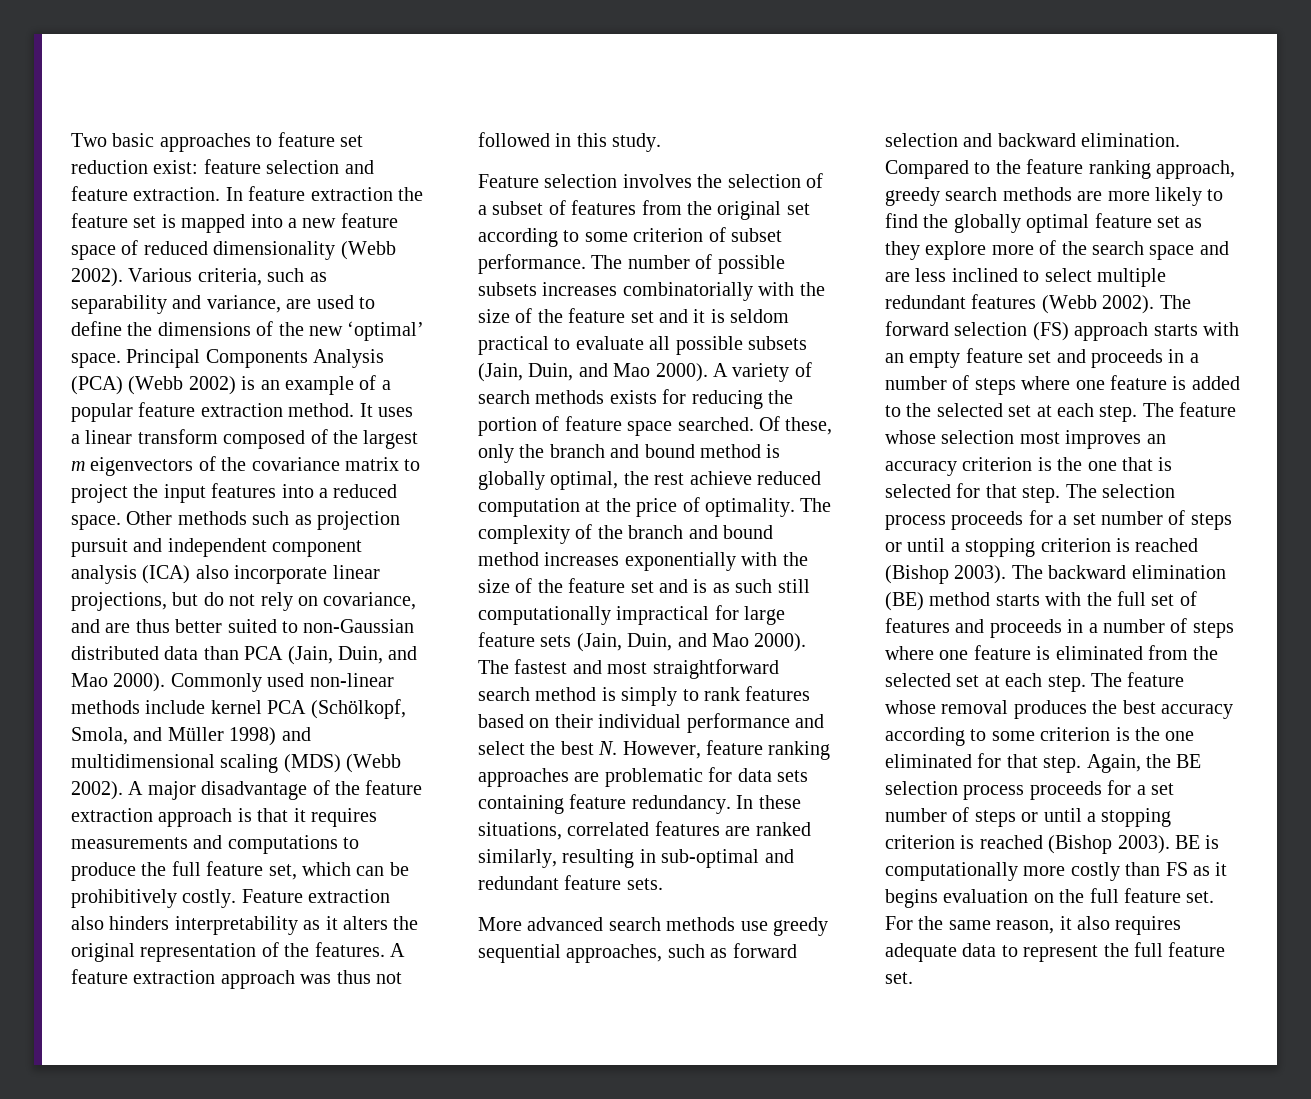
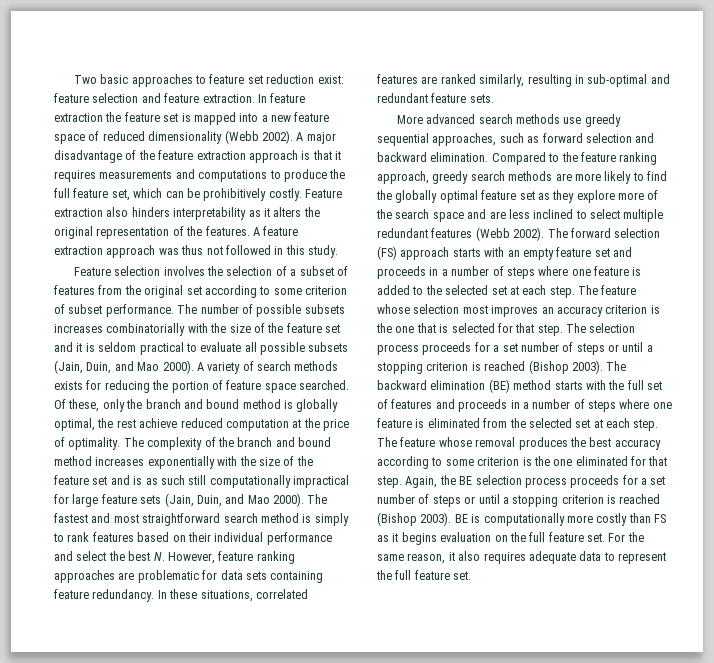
- Various criteria, such as separability and variance, are used to define the dimensions of the new ‘optimal’ space. Principal Components Analysis (PCA) (Webb 2002) is an example of a popular feature extraction method. It uses a linear transform composed of the largest m eigenvectors of the covariance matrix to project the input features into a reduced space. Other methods such as projection pursuit and independent component analysis (ICA) also incorporate linear projections, but do not rely on covariance, and are thus better suited to non-Gaussian distributed data than PCA (Jain, Duin, and Mao 2000). Commonly used non-linear methods include kernel PCA (Schölkopf, Smola, and Müller 1998) and multidimensional scaling (MDS) (Webb 2002).

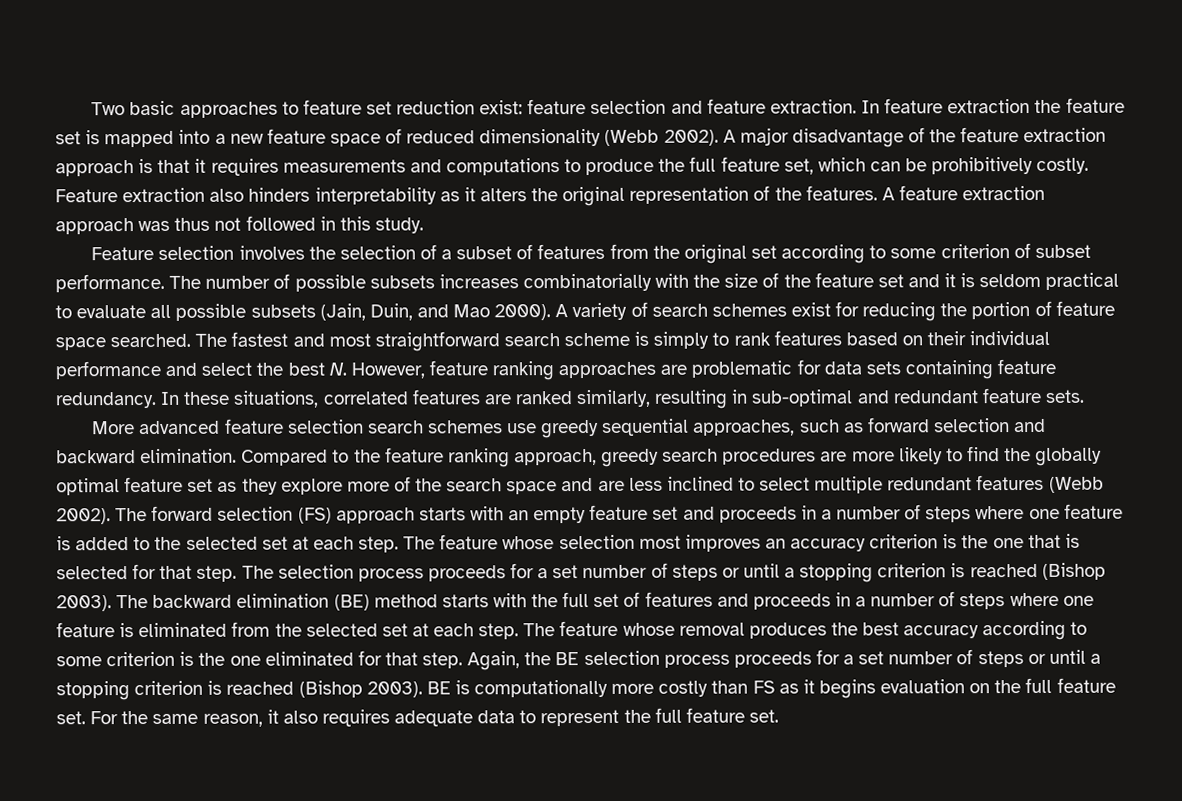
- A variety of search methods exists for reducing the portion of feature space searched.
+ A variety of search schemes exist for reducing the portion of feature space searched.
- Of these, only the branch and bound method is globally optimal, the rest achieve reduced computation at the price of optimality. The complexity of the branch and bound method increases exponentially with the size of the feature set and is as such still computationally impractical for large feature sets (Jain, Duin, and Mao 2000).
- The fastest and most straightforward search method is simply to rank features based on their individual performance and select the best N. However, feature ranking approaches are problematic for data sets containing feature redundancy.
+ The fastest and most straightforward search scheme is simply to rank features based on their individual performance and select the best N. However, feature ranking approaches are problematic for data sets containing feature redundancy.
- More advanced search methods use greedy sequential approaches, such as forward selection and backward elimination.
+ More advanced feature selection search schemes use greedy sequential approaches, such as forward selection and backward elimination.
- Compared to the feature ranking approach, greedy search methods are more likely to find the globally optimal feature set as they explore more of the search space and are less inclined to select multiple redundant features (Webb 2002).
+ Compared to the feature ranking approach, greedy search procedures are more likely to find the globally optimal feature set as they explore more of the search space and are less inclined to select multiple redundant features (Webb 2002).

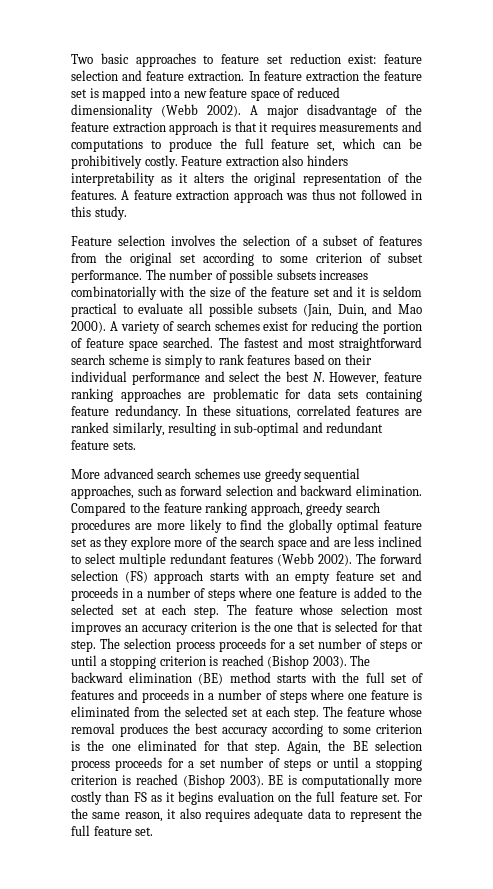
- More advanced feature selection search schemes use greedy sequential approaches, such as forward selection and backward elimination.
+ More advanced search schemes use greedy sequential approaches, such as forward selection and backward elimination.

